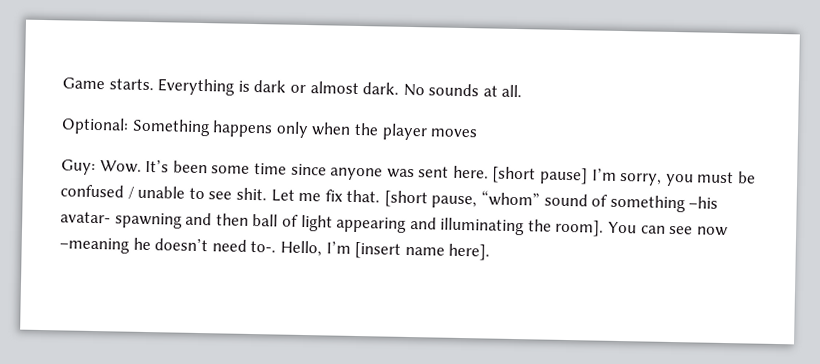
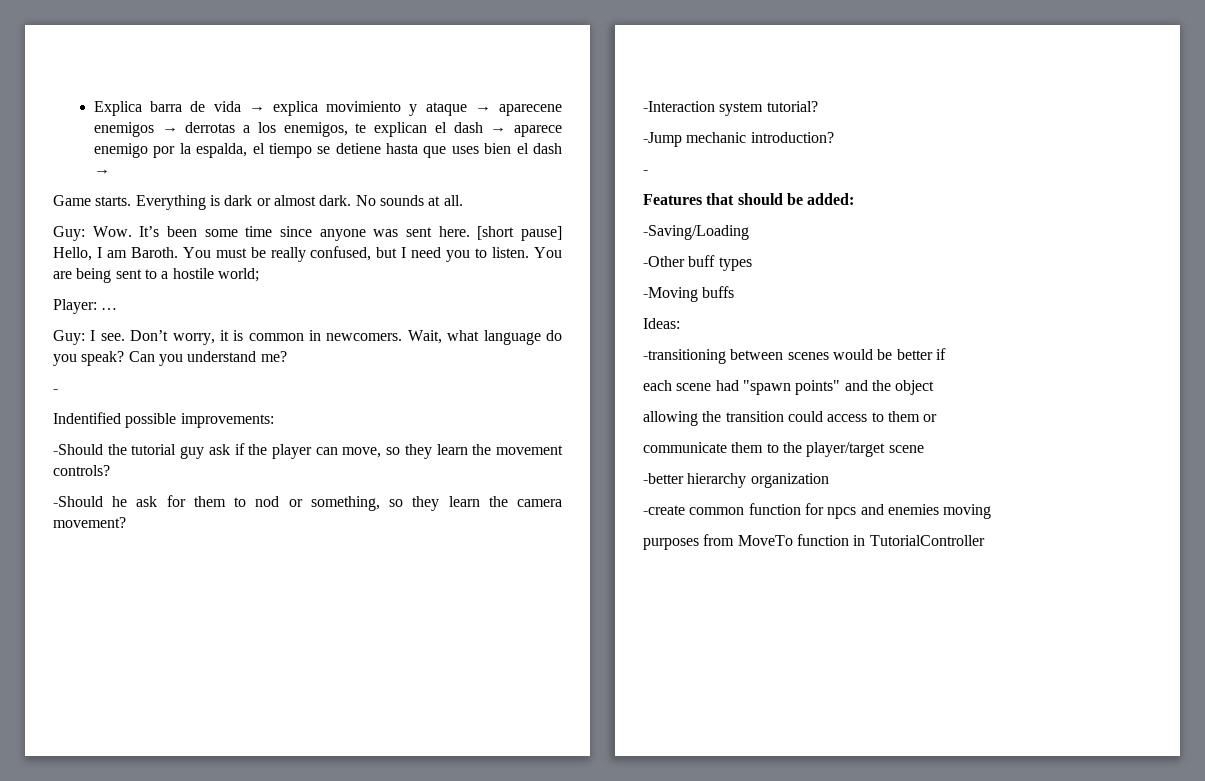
+ Explica barra de vida → explica movimiento y ataque → aparecene enemigos → derrotas a los enemigos, te explican el dash → aparece enemigo por la espalda, el tiempo se detiene hasta que uses bien el dash →
- Optional: Something happens only when the player moves
- [short pause] I’m sorry, you must be confused / unable to see shit. Let me fix that. [short pause, “whom” sound of something –his avatar- spawning and then ball of light appearing and illuminating the room]. You can see now –meaning he doesn’t need to-. Hello, I’m [insert name here].
+ [short pause] Hello, I am Baroth. You must be really confused, but I need you to listen. You are being sent to a hostile world;
+ Player: …
+ Guy: I see. Don’t worry, it is common in newcomers. Wait, what language do you speak? Can you understand me?
+ -
+ Indentified possible improvements:
+ -Should the tutorial guy ask if the player can move, so they learn the movement controls?
+ -Should he ask for them to nod or something, so they learn the camera movement?
+ -Interaction system tutorial?
+ -Jump mechanic introduction?
+ -
+ Features that should be added:
+ -Saving/Loading
+ -Other buff types
+ -Moving buffs
+ Ideas:
+ -transitioning between scenes would be better if
+ each scene had "spawn points" and the object
+ allowing the transition could access to them or
+ communicate them to the player/target scene
+ -better hierarchy organization
+ -create common function for npcs and enemies moving
+ purposes from MoveTo function in TutorialController

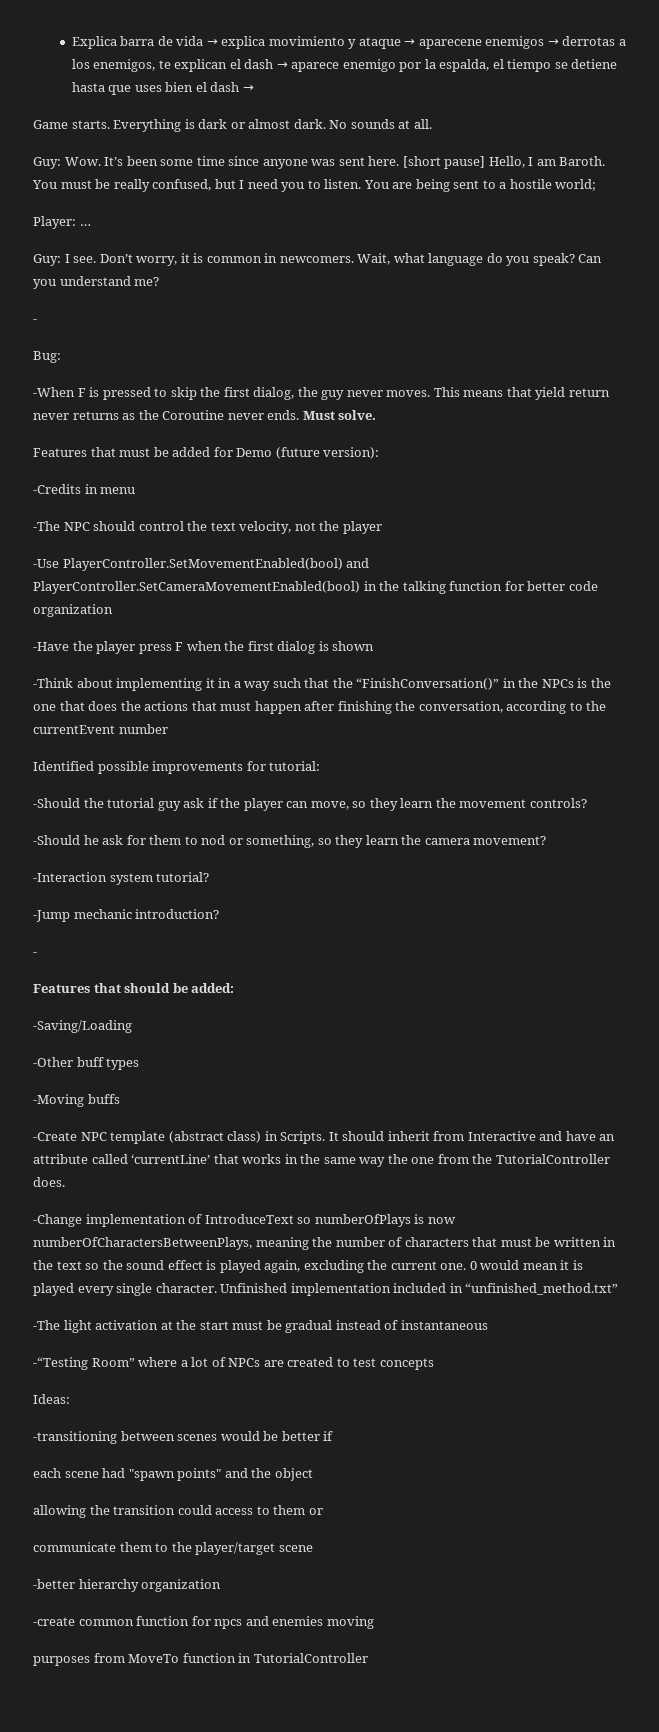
- Indentified possible improvements:
+ Bug:
+ -When F is pressed to skip the first dialog, the guy never moves. This means that yield return never returns as the Coroutine never ends. Must solve.
+ Features that must be added for Demo (future version):
+ -Credits in menu
+ -The NPC should control the text velocity, not the player
+ -Use PlayerController.SetMovementEnabled(bool) and PlayerController.SetCameraMovementEnabled(bool) in the talking function for better code organization
+ -Have the player press F when the first dialog is shown
+ -Think about implementing it in a way such that the “FinishConversation()” in the NPCs is the one that does the actions that must happen after finishing the conversation, according to the currentEvent number
+ Identified possible improvements for tutorial:
+ -Create NPC template (abstract class) in Scripts. It should inherit from Interactive and have an attribute called ‘currentLine’ that works in the same way the one from the TutorialController does.
+ -Change implementation of IntroduceText so numberOfPlays is now numberOfCharactersBetweenPlays, meaning the number of characters that must be written in the text so the sound effect is played again, excluding the current one. 0 would mean it is played every single character. Unfinished implementation included in “unfinished_method.txt”
+ -The light activation at the start must be gradual instead of instantaneous
+ -“Testing Room” where a lot of NPCs are created to test concepts

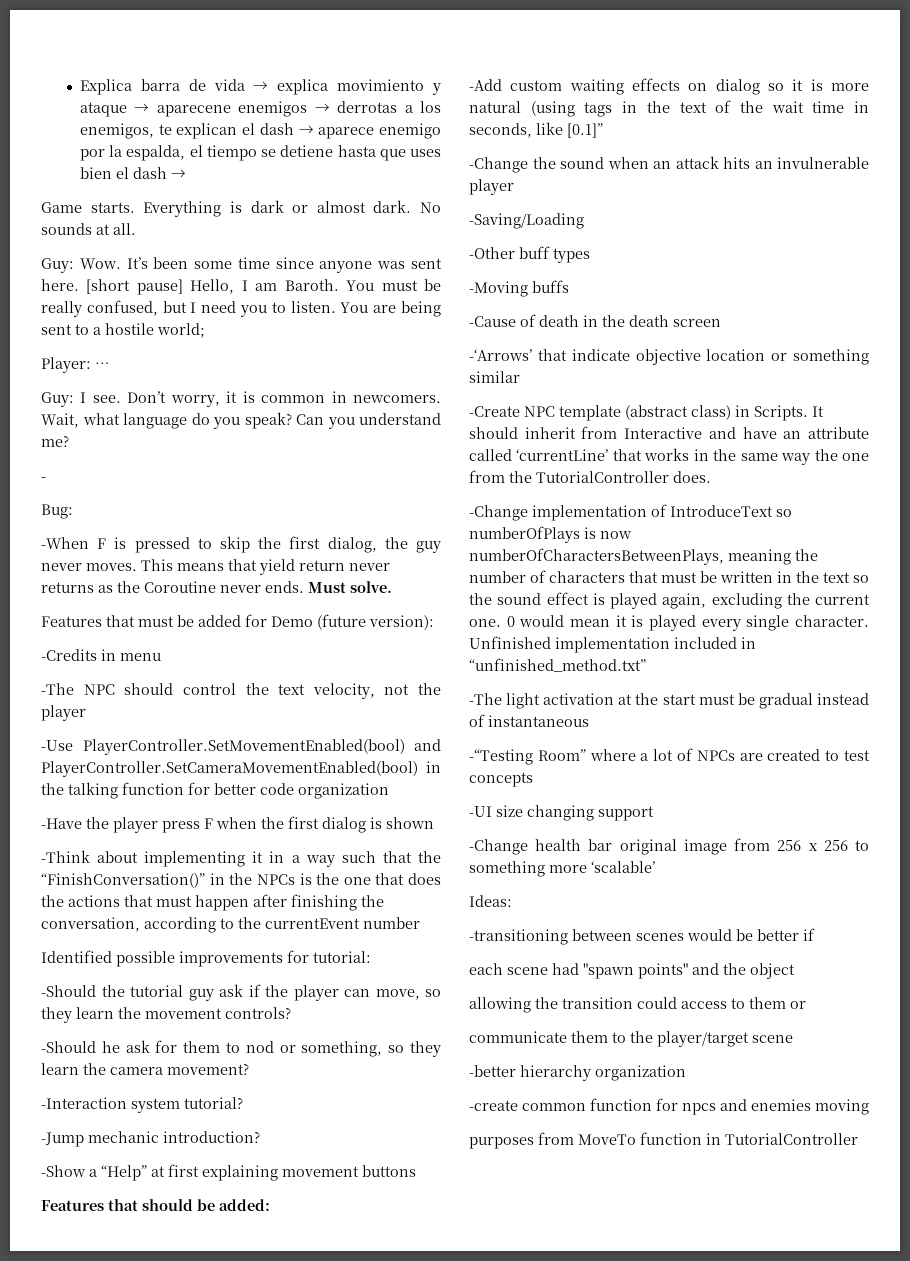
  -Jump mechanic introduction?
- -
+ -Show a “Help” at first explaining movement buttons
+ -Add custom waiting effects on dialog so it is more natural (using tags in the text of the wait time in seconds, like [0.1]”
+ -Change the sound when an attack hits an invulnerable player
+ -Cause of death in the death screen
+ -‘Arrows’ that indicate objective location or something similar
+ -UI size changing support
+ -Change health bar original image from 256 x 256 to something more ‘scalable’

